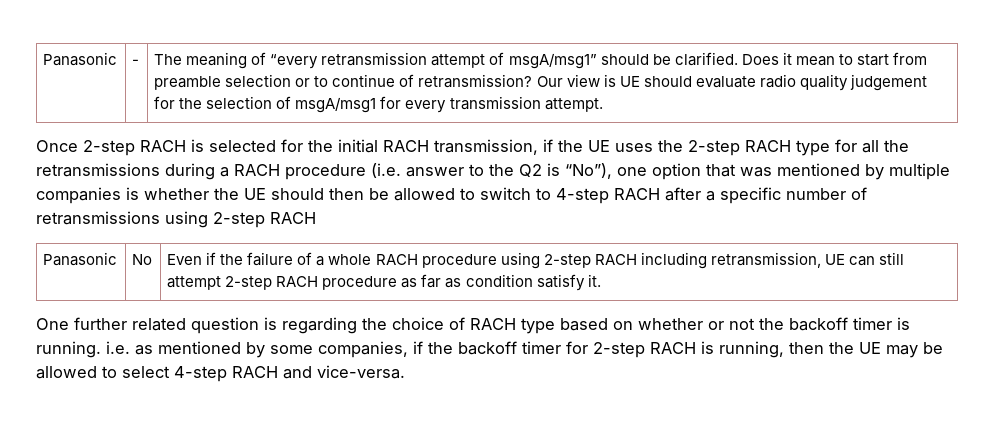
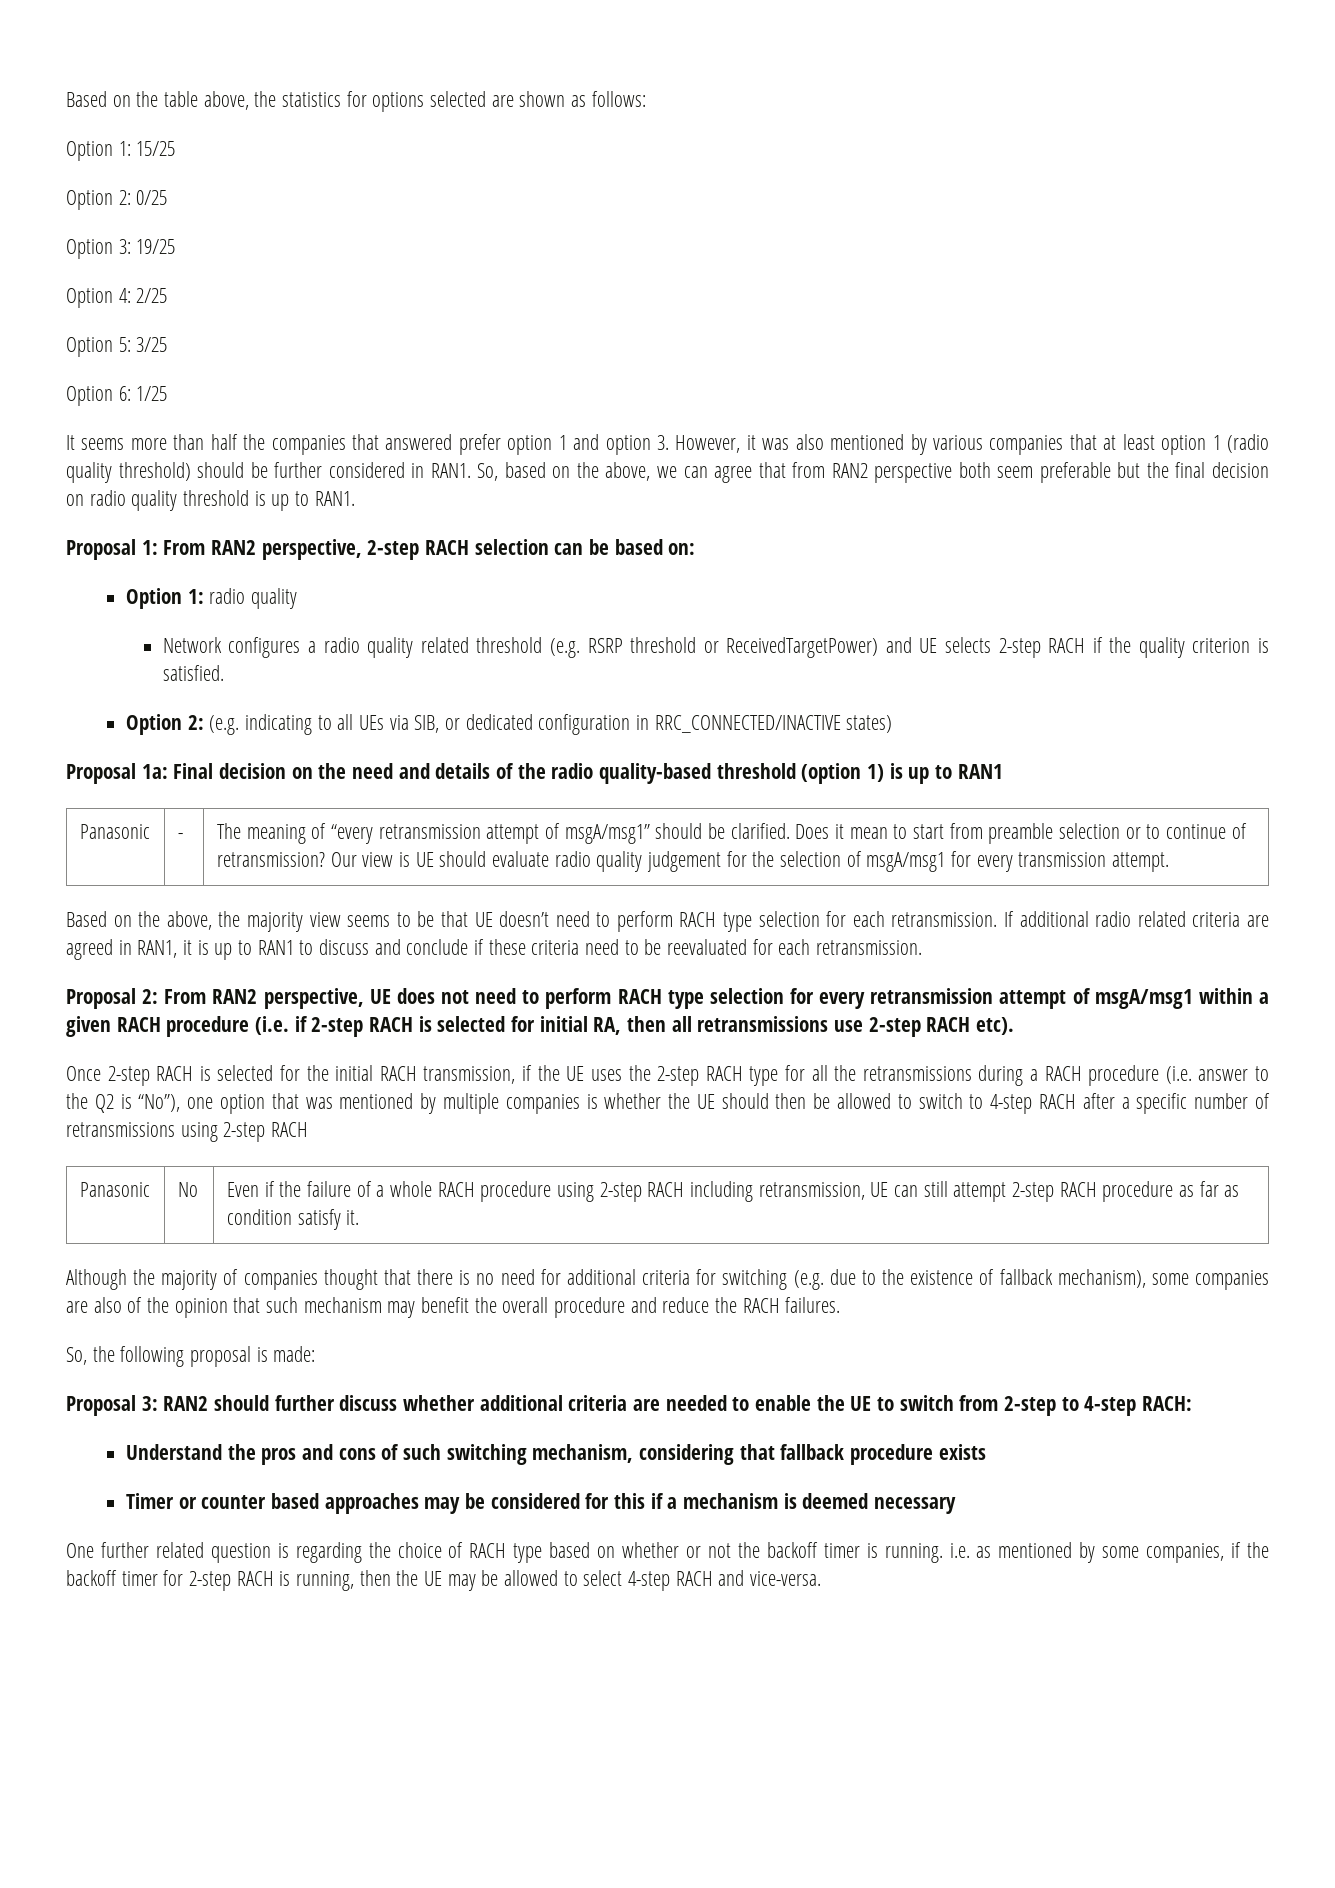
+ Based on the table above, the statistics for options selected are shown as follows:
+ Option 1: 15/25
+ Option 2: 0/25
+ Option 3: 19/25
+ Option 4: 2/25
+ Option 5: 3/25
+ Option 6: 1/25
+ It seems more than half the companies that answered prefer option 1 and option 3. However, it was also mentioned by various companies that at least option 1 (radio quality threshold) should be further considered in RAN1. So, based on the above, we can agree that from RAN2 perspective both seem preferable but the final decision on radio quality threshold is up to RAN1.
+ Proposal 1: From RAN2 perspective, 2-step RACH selection can be based on:
+ Option 1: radio quality
+ Network configures a radio quality related threshold (e.g. RSRP threshold or ReceivedTargetPower) and UE selects 2-step RACH if the quality criterion is satisfied.
+ Option 2: (e.g. indicating to all UEs via SIB, or dedicated configuration in RRC_CONNECTED/INACTIVE states)
+ Proposal 1a: Final decision on the need and details of the radio quality-based threshold (option 1) is up to RAN1
+ Based on the above, the majority view seems to be that UE doesn’t need to perform RACH type selection for each retransmission. If additional radio related criteria are agreed in RAN1, it is up to RAN1 to discuss and conclude if these criteria need to be reevaluated for each retransmission.
+ Proposal 2: From RAN2 perspective, UE does not need to perform RACH type selection for every retransmission attempt of msgA/msg1 within a given RACH procedure (i.e. if 2-step RACH is selected for initial RA, then all retransmissions use 2-step RACH etc).
+ Although the majority of companies thought that there is no need for additional criteria for switching (e.g. due to the existence of fallback mechanism), some companies are also of the opinion that such mechanism may benefit the overall procedure and reduce the RACH failures.
+ So, the following proposal is made:
+ Proposal 3: RAN2 should further discuss whether additional criteria are needed to enable the UE to switch from 2-step to 4-step RACH:
+ Understand the pros and cons of such switching mechanism, considering that fallback procedure exists
+ Timer or counter based approaches may be considered for this if a mechanism is deemed necessary

